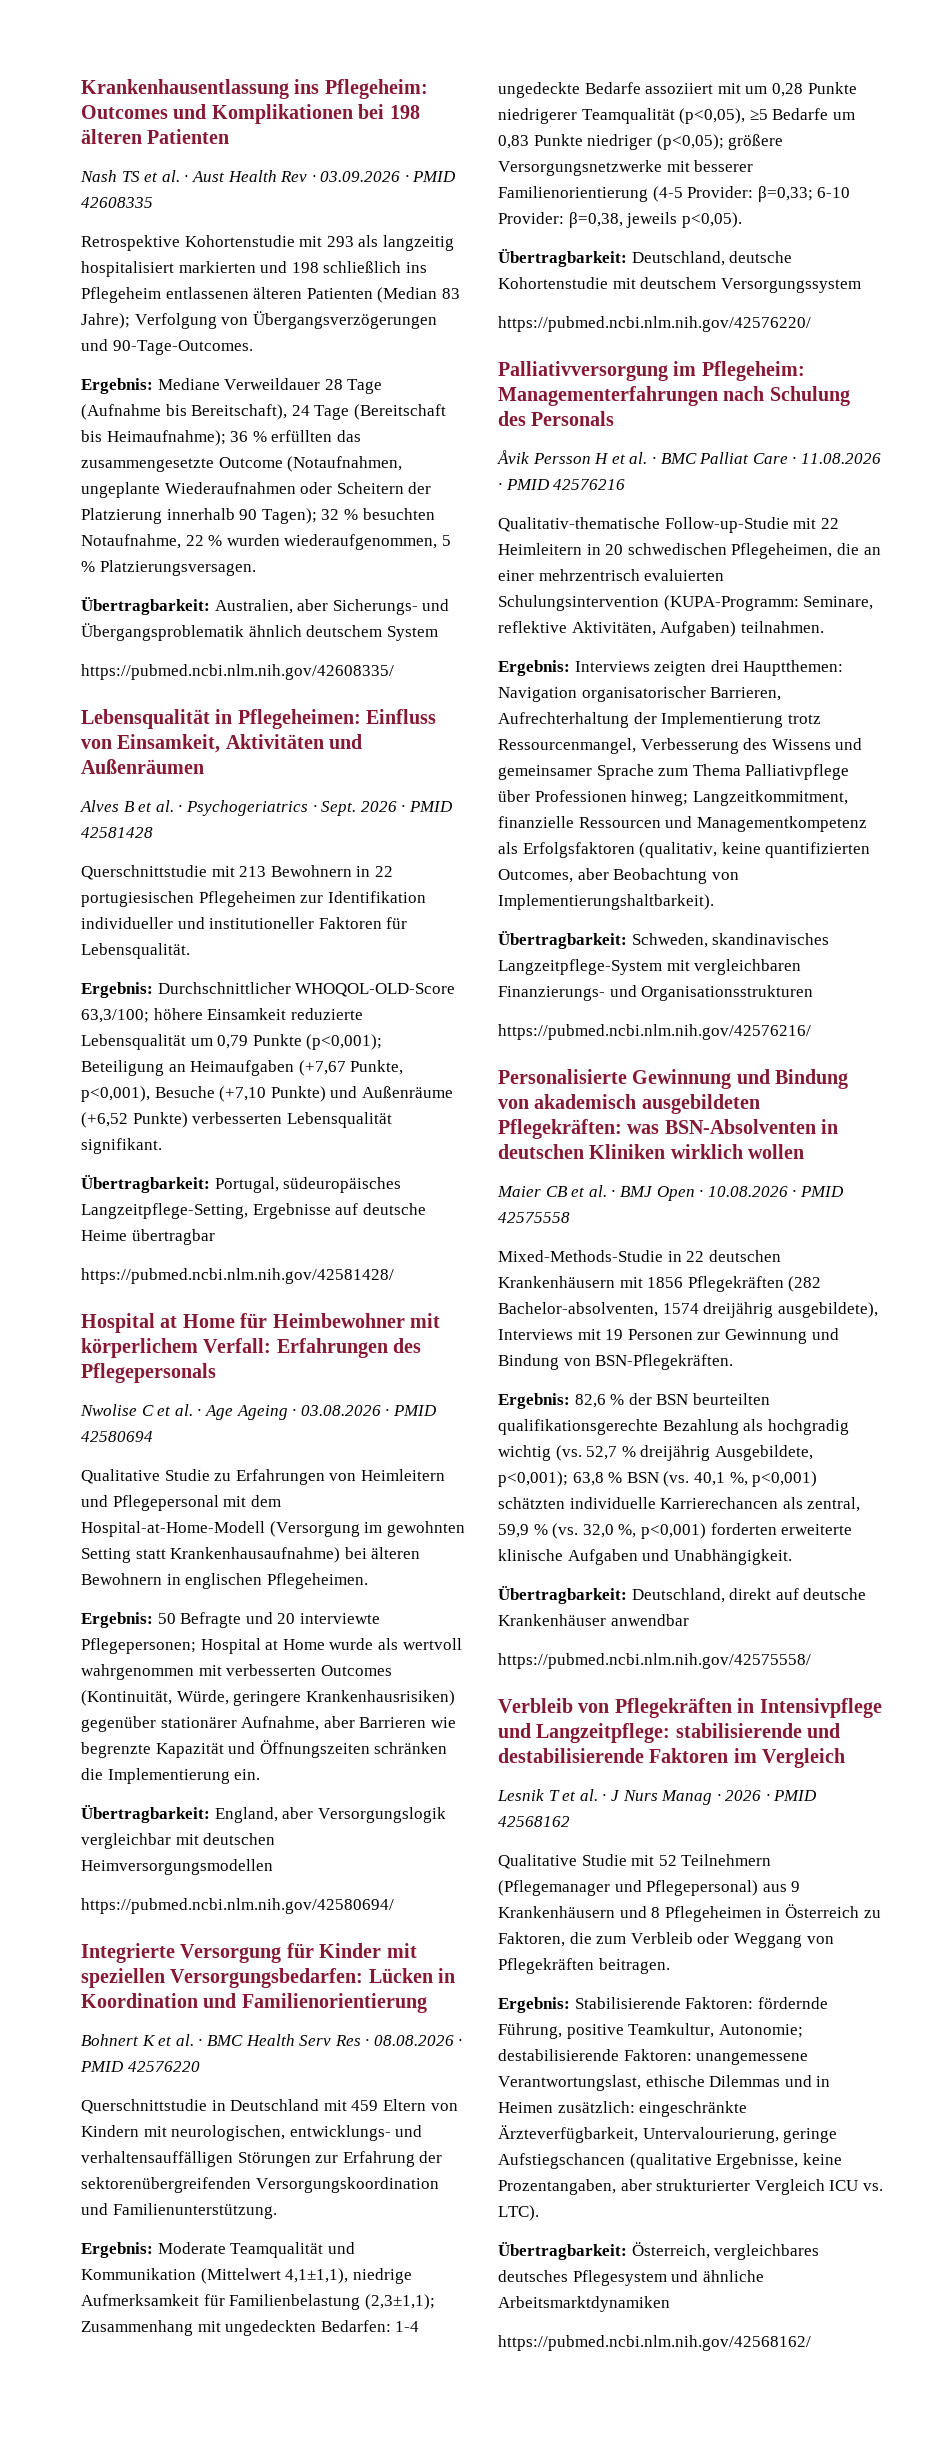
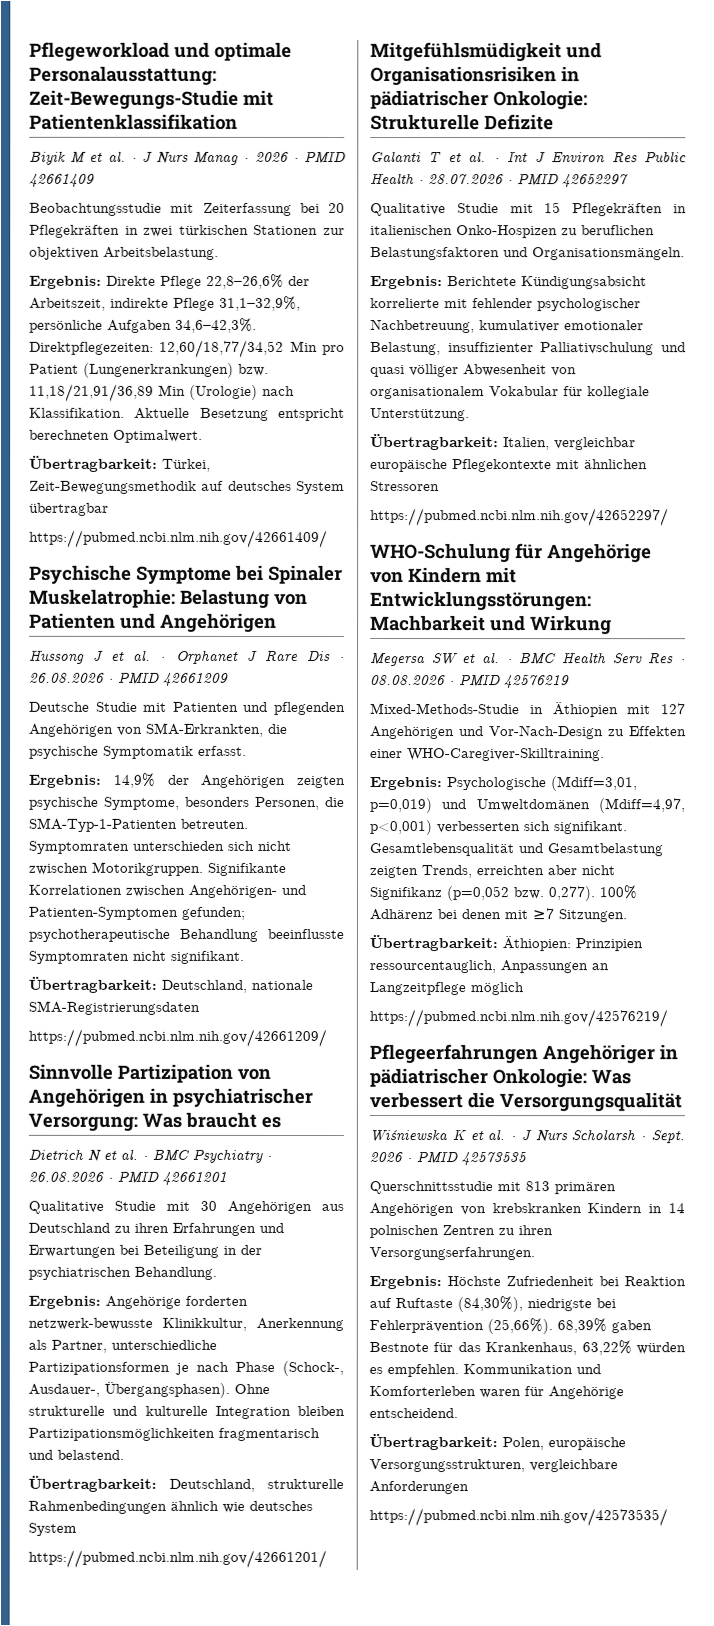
- Krankenhausentlassung ins Pflegeheim: Outcomes und Komplikationen bei 198 älteren Patienten
- Nash TS et al. · Aust Health Rev · 03.09.2026 · PMID 42608335
- Retrospektive Kohortenstudie mit 293 als langzeitig hospitalisiert markierten und 198 schließlich ins Pflegeheim entlassenen älteren Patienten (Median 83 Jahre); Verfolgung von Übergangsverzögerungen und 90-Tage-Outcomes.
- Ergebnis: Mediane Verweildauer 28 Tage (Aufnahme bis Bereitschaft), 24 Tage (Bereitschaft bis Heimaufnahme); 36 % erfüllten das zusammengesetzte Outcome (Notaufnahmen, ungeplante Wiederaufnahmen oder Scheitern der Platzierung innerhalb 90 Tagen); 32 % besuchten Notaufnahme, 22 % wurden wiederaufgenommen, 5 % Platzierungsversagen.
- Übertragbarkeit: Australien, aber Sicherungs- und Übergangsproblematik ähnlich deutschem System
- https://pubmed.ncbi.nlm.nih.gov/42608335/
- Lebensqualität in Pflegeheimen: Einfluss von Einsamkeit, Aktivitäten und Außenräumen
- Alves B et al. · Psychogeriatrics · Sept. 2026 · PMID 42581428
- Querschnittstudie mit 213 Bewohnern in 22 portugiesischen Pflegeheimen zur Identifikation individueller und institutioneller Faktoren für Lebensqualität.
- Ergebnis: Durchschnittlicher WHOQOL-OLD-Score 63,3/100; höhere Einsamkeit reduzierte Lebensqualität um 0,79 Punkte (p<0,001); Beteiligung an Heimaufgaben (+7,67 Punkte, p<0,001), Besuche (+7,10 Punkte) und Außenräume (+6,52 Punkte) verbesserten Lebensqualität signifikant.
- Übertragbarkeit: Portugal, südeuropäisches Langzeitpflege-Setting, Ergebnisse auf deutsche Heime übertragbar
- https://pubmed.ncbi.nlm.nih.gov/42581428/
- Hospital at Home für Heimbewohner mit körperlichem Verfall: Erfahrungen des Pflegepersonals
- Nwolise C et al. · Age Ageing · 03.08.2026 · PMID 42580694
- Qualitative Studie zu Erfahrungen von Heimleitern und Pflegepersonal mit dem Hospital-at-Home-Modell (Versorgung im gewohnten Setting statt Krankenhausaufnahme) bei älteren Bewohnern in englischen Pflegeheimen.
- Ergebnis: 50 Befragte und 20 interviewte Pflegepersonen; Hospital at Home wurde als wertvoll wahrgenommen mit verbesserten Outcomes (Kontinuität, Würde, geringere Krankenhausrisiken) gegenüber stationärer Aufnahme, aber Barrieren wie begrenzte Kapazität und Öffnungszeiten schränken die Implementierung ein.
- Übertragbarkeit: England, aber Versorgungslogik vergleichbar mit deutschen Heimversorgungsmodellen
- https://pubmed.ncbi.nlm.nih.gov/42580694/
- Integrierte Versorgung für Kinder mit speziellen Versorgungsbedarfen: Lücken in Koordination und Familienorientierung
- Bohnert K et al. · BMC Health Serv Res · 08.08.2026 · PMID 42576220
- Querschnittstudie in Deutschland mit 459 Eltern von Kindern mit neurologischen, entwicklungs- und verhaltensauffälligen Störungen zur Erfahrung der sektorenübergreifenden Versorgungskoordination und Familienunterstützung.
- Ergebnis: Moderate Teamqualität und Kommunikation (Mittelwert 4,1±1,1), niedrige Aufmerksamkeit für Familienbelastung (2,3±1,1); Zusammenhang mit ungedeckten Bedarfen: 1-4 ungedeckte Bedarfe assoziiert mit um 0,28 Punkte niedrigerer Teamqualität (p<0,05), ≥5 Bedarfe um 0,83 Punkte niedriger (p<0,05); größere Versorgungsnetzwerke mit besserer Familienorientierung (4-5 Provider: β=0,33; 6-10 Provider: β=0,38, jeweils p<0,05).
- Übertragbarkeit: Deutschland, deutsche Kohortenstudie mit deutschem Versorgungssystem
- https://pubmed.ncbi.nlm.nih.gov/42576220/
- Palliativversorgung im Pflegeheim: Managementerfahrungen nach Schulung des Personals
- Åvik Persson H et al. · BMC Palliat Care · 11.08.2026 · PMID 42576216
- Qualitativ-thematische Follow-up-Studie mit 22 Heimleitern in 20 schwedischen Pflegeheimen, die an einer mehrzentrisch evaluierten Schulungsintervention (KUPA-Programm: Seminare, reflektive Aktivitäten, Aufgaben) teilnahmen.
- Ergebnis: Interviews zeigten drei Hauptthemen: Navigation organisatorischer Barrieren, Aufrechterhaltung der Implementierung trotz Ressourcenmangel, Verbesserung des Wissens und gemeinsamer Sprache zum Thema Palliativpflege über Professionen hinweg; Langzeitkommitment, finanzielle Ressourcen und Managementkompetenz als Erfolgsfaktoren (qualitativ, keine quantifizierten Outcomes, aber Beobachtung von Implementierungshaltbarkeit).
- Übertragbarkeit: Schweden, skandinavisches Langzeitpflege-System mit vergleichbaren Finanzierungs- und Organisationsstrukturen
- https://pubmed.ncbi.nlm.nih.gov/42576216/
- Personalisierte Gewinnung und Bindung von akademisch ausgebildeten Pflegekräften: was BSN-Absolventen in deutschen Kliniken wirklich wollen
- Maier CB et al. · BMJ Open · 10.08.2026 · PMID 42575558
- Mixed-Methods-Studie in 22 deutschen Krankenhäusern mit 1856 Pflegekräften (282 Bachelor-absolventen, 1574 dreijährig ausgebildete), Interviews mit 19 Personen zur Gewinnung und Bindung von BSN-Pflegekräften.
- Ergebnis: 82,6 % der BSN beurteilten qualifikationsgerechte Bezahlung als hochgradig wichtig (vs. 52,7 % dreijährig Ausgebildete, p<0,001); 63,8 % BSN (vs. 40,1 %, p<0,001) schätzten individuelle Karrierechancen als zentral, 59,9 % (vs. 32,0 %, p<0,001) forderten erweiterte klinische Aufgaben und Unabhängigkeit.
- Übertragbarkeit: Deutschland, direkt auf deutsche Krankenhäuser anwendbar
- https://pubmed.ncbi.nlm.nih.gov/42575558/
- Verbleib von Pflegekräften in Intensivpflege und Langzeitpflege: stabilisierende und destabilisierende Faktoren im Vergleich
- Lesnik T et al. · J Nurs Manag · 2026 · PMID 42568162
- Qualitative Studie mit 52 Teilnehmern (Pflegemanager und Pflegepersonal) aus 9 Krankenhäusern und 8 Pflegeheimen in Österreich zu Faktoren, die zum Verbleib oder Weggang von Pflegekräften beitragen.
- Ergebnis: Stabilisierende Faktoren: fördernde Führung, positive Teamkultur, Autonomie; destabilisierende Faktoren: unangemessene Verantwortungslast, ethische Dilemmas und in Heimen zusätzlich: eingeschränkte Ärzteverfügbarkeit, Untervalourierung, geringe Aufstiegschancen (qualitative Ergebnisse, keine Prozentangaben, aber strukturierter Vergleich ICU vs. LTC).
- Übertragbarkeit: Österreich, vergleichbares deutsches Pflegesystem und ähnliche Arbeitsmarktdynamiken
- https://pubmed.ncbi.nlm.nih.gov/42568162/
+ Pflegeworkload und optimale Personalausstattung: Zeit-Bewegungs-Studie mit Patientenklassifikation
+ Biyik M et al. · J Nurs Manag · 2026 · PMID 42661409
+ Beobachtungsstudie mit Zeiterfassung bei 20 Pflegekräften in zwei türkischen Stationen zur objektiven Arbeitsbelastung.
+ Ergebnis: Direkte Pflege 22,8–26,6% der Arbeitszeit, indirekte Pflege 31,1–32,9%, persönliche Aufgaben 34,6–42,3%. Direktpflegezeiten: 12,60/18,77/34,52 Min pro Patient (Lungenerkrankungen) bzw. 11,18/21,91/36,89 Min (Urologie) nach Klassifikation. Aktuelle Besetzung entspricht berechneten Optimalwert.
+ Übertragbarkeit: Türkei, Zeit-Bewegungsmethodik auf deutsches System übertragbar
+ https://pubmed.ncbi.nlm.nih.gov/42661409/
+ Psychische Symptome bei Spinaler Muskelatrophie: Belastung von Patienten und Angehörigen
+ Hussong J et al. · Orphanet J Rare Dis · 26.08.2026 · PMID 42661209
+ Deutsche Studie mit Patienten und pflegenden Angehörigen von SMA-Erkrankten, die psychische Symptomatik erfasst.
+ Ergebnis: 14,9% der Angehörigen zeigten psychische Symptome, besonders Personen, die SMA-Typ-1-Patienten betreuten. Symptomraten unterschieden sich nicht zwischen Motorikgruppen. Signifikante Korrelationen zwischen Angehörigen- und Patienten-Symptomen gefunden; psychotherapeutische Behandlung beeinflusste Symptomraten nicht signifikant.
+ Übertragbarkeit: Deutschland, nationale SMA-Registrierungsdaten
+ https://pubmed.ncbi.nlm.nih.gov/42661209/
+ Sinnvolle Partizipation von Angehörigen in psychiatrischer Versorgung: Was braucht es
+ Dietrich N et al. · BMC Psychiatry · 26.08.2026 · PMID 42661201
+ Qualitative Studie mit 30 Angehörigen aus Deutschland zu ihren Erfahrungen und Erwartungen bei Beteiligung in der psychiatrischen Behandlung.
+ Ergebnis: Angehörige forderten netzwerk-bewusste Klinikkultur, Anerkennung als Partner, unterschiedliche Partizipationsformen je nach Phase (Schock-, Ausdauer-, Übergangsphasen). Ohne strukturelle und kulturelle Integration bleiben Partizipationsmöglichkeiten fragmentarisch und belastend.
+ Übertragbarkeit: Deutschland, strukturelle Rahmenbedingungen ähnlich wie deutsches System
+ https://pubmed.ncbi.nlm.nih.gov/42661201/
+ Mitgefühlsmüdigkeit und Organisationsrisiken in pädiatrischer Onkologie: Strukturelle Defizite
+ Galanti T et al. · Int J Environ Res Public Health · 28.07.2026 · PMID 42652297
+ Qualitative Studie mit 15 Pflegekräften in italienischen Onko-Hospizen zu beruflichen Belastungsfaktoren und Organisationsmängeln.
+ Ergebnis: Berichtete Kündigungsabsicht korrelierte mit fehlender psychologischer Nachbetreuung, kumulativer emotionaler Belastung, insuffizienter Palliativschulung und quasi völliger Abwesenheit von organisationalem Vokabular für kollegiale Unterstützung.
+ Übertragbarkeit: Italien, vergleichbar europäische Pflegekontexte mit ähnlichen Stressoren
+ https://pubmed.ncbi.nlm.nih.gov/42652297/
+ WHO-Schulung für Angehörige von Kindern mit Entwicklungsstörungen: Machbarkeit und Wirkung
+ Megersa SW et al. · BMC Health Serv Res · 08.08.2026 · PMID 42576219
+ Mixed-Methods-Studie in Äthiopien mit 127 Angehörigen und Vor-Nach-Design zu Effekten einer WHO-Caregiver-Skilltraining.
+ Ergebnis: Psychologische (Mdiff=3,01, p=0,019) und Umweltdomänen (Mdiff=4,97, p<0,001) verbesserten sich signifikant. Gesamtlebensqualität und Gesamtbelastung zeigten Trends, erreichten aber nicht Signifikanz (p=0,052 bzw. 0,277). 100% Adhärenz bei denen mit ≥7 Sitzungen.
+ Übertragbarkeit: Äthiopien: Prinzipien ressourcentauglich, Anpassungen an Langzeitpflege möglich
+ https://pubmed.ncbi.nlm.nih.gov/42576219/
+ Pflegeerfahrungen Angehöriger in pädiatrischer Onkologie: Was verbessert die Versorgungsqualität
+ Wiśniewska K et al. · J Nurs Scholarsh · Sept. 2026 · PMID 42573535
+ Querschnittsstudie mit 813 primären Angehörigen von krebskranken Kindern in 14 polnischen Zentren zu ihren Versorgungserfahrungen.
+ Ergebnis: Höchste Zufriedenheit bei Reaktion auf Ruftaste (84,30%), niedrigste bei Fehlerprävention (25,66%). 68,39% gaben Bestnote für das Krankenhaus, 63,22% würden es empfehlen. Kommunikation und Komforterleben waren für Angehörige entscheidend.
+ Übertragbarkeit: Polen, europäische Versorgungsstrukturen, vergleichbare Anforderungen
+ https://pubmed.ncbi.nlm.nih.gov/42573535/

